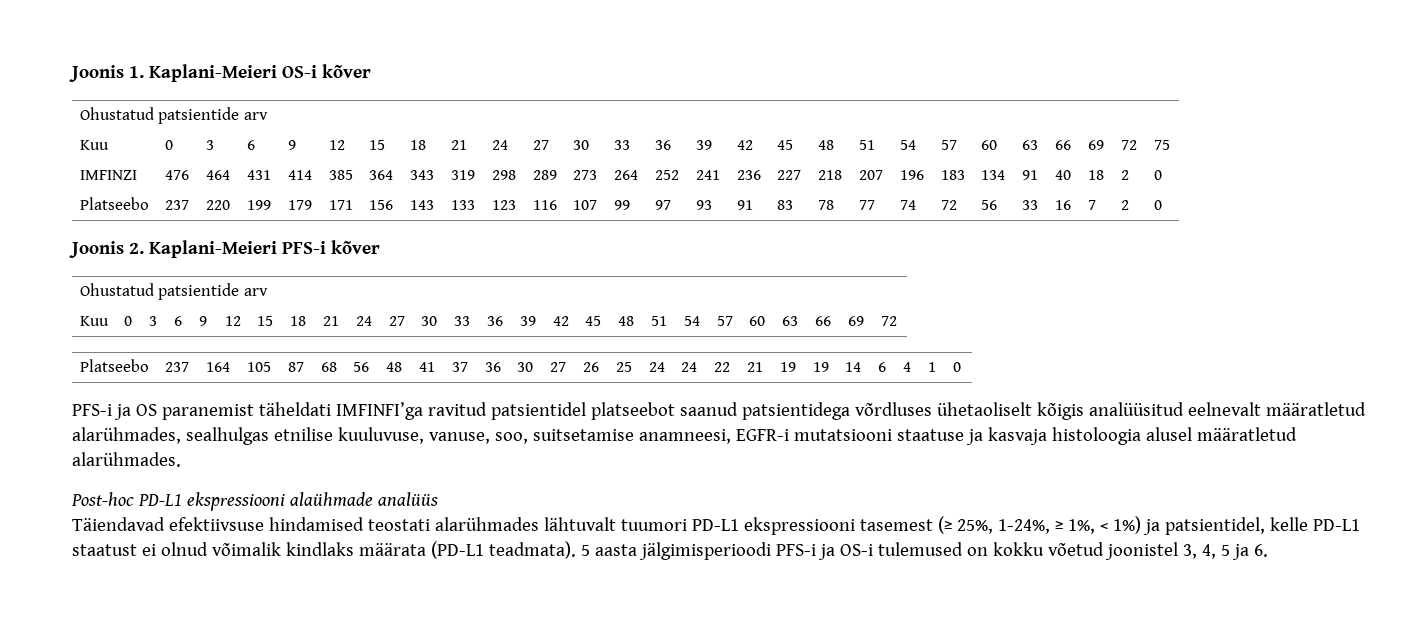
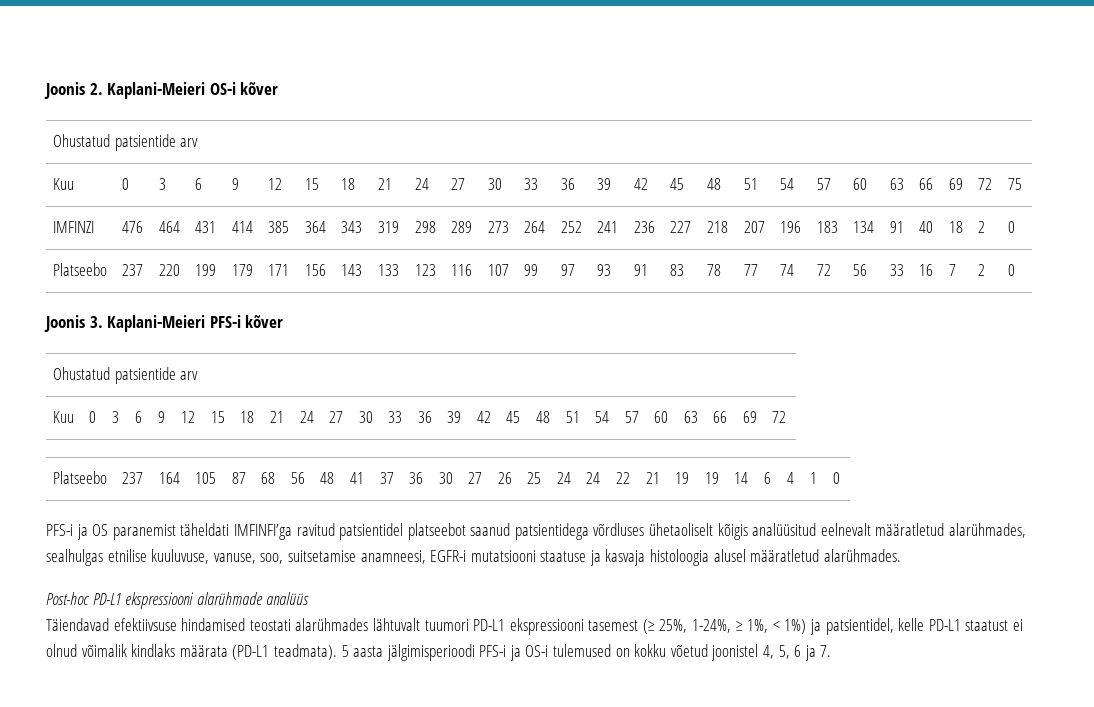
- Joonis 1. Kaplani-Meieri OS-i kõver
+ Joonis 2. Kaplani-Meieri OS-i kõver
- Joonis 2. Kaplani-Meieri PFS-i kõver
+ Joonis 3. Kaplani-Meieri PFS-i kõver
- Post-hoc PD-L1 ekspressiooni alaühmade analüüs
+ Post-hoc PD-L1 ekspressiooni alarühmade analüüs
- 5 aasta jälgimisperioodi PFS-i ja OS-i tulemused on kokku võetud joonistel 3, 4, 5 ja 6.
+ 5 aasta jälgimisperioodi PFS-i ja OS-i tulemused on kokku võetud joonistel 4, 5, 6 ja 7.

